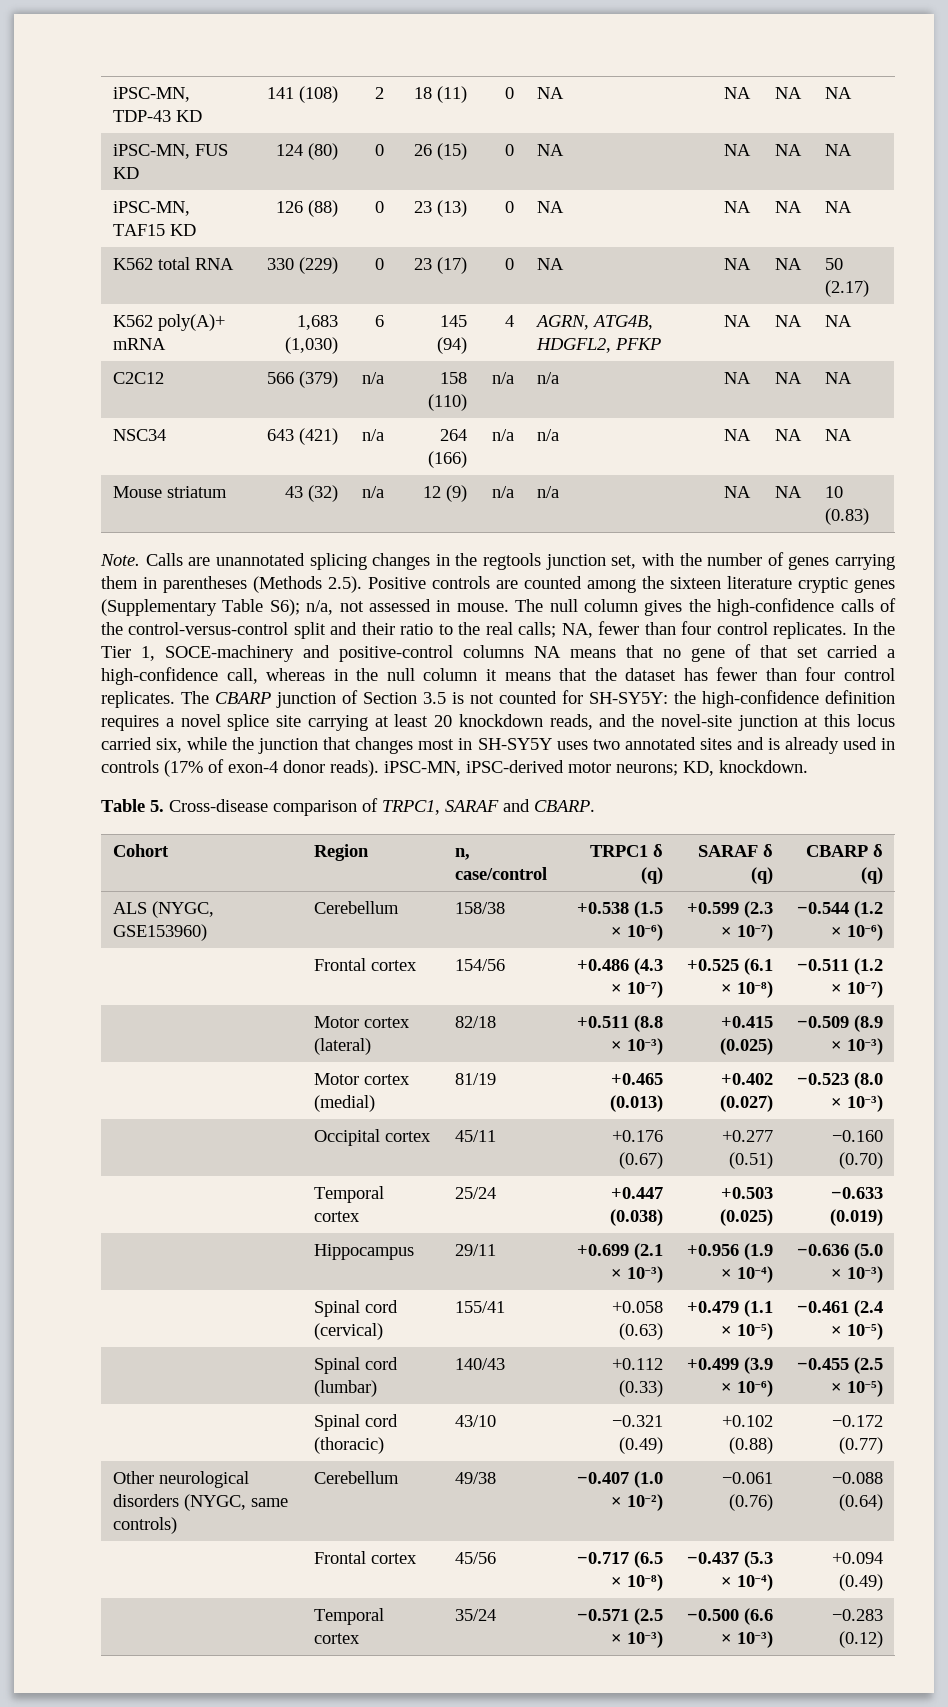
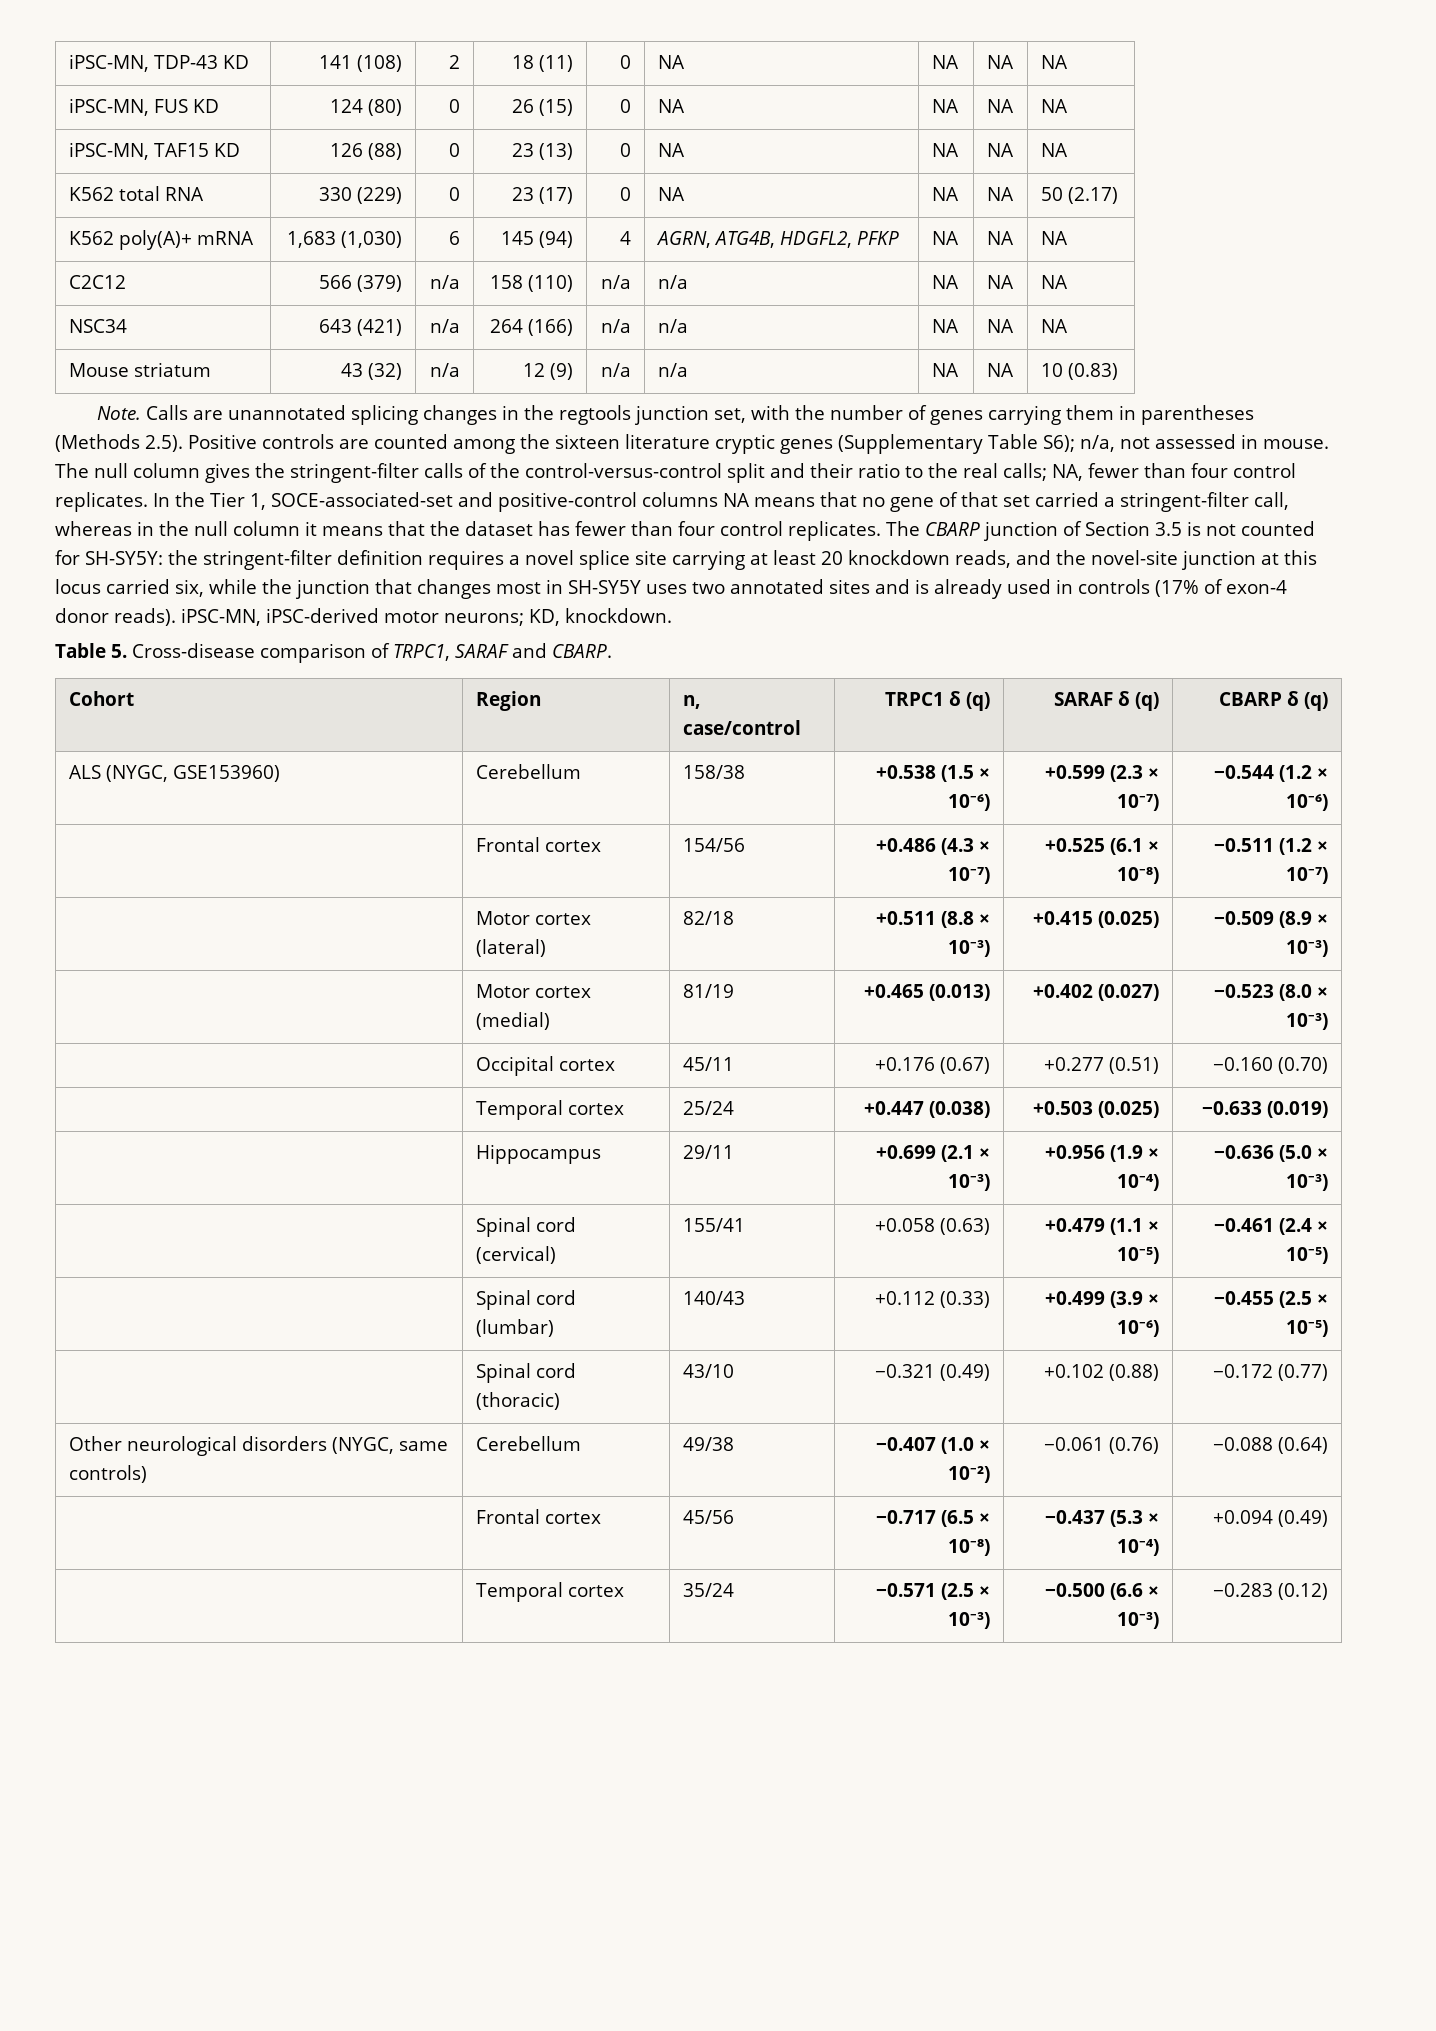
- The null column gives the high-confidence calls of the control-versus-control split and their ratio to the real calls; NA, fewer than four control replicates.
+ The null column gives the stringent-filter calls of the control-versus-control split and their ratio to the real calls; NA, fewer than four control replicates.
- In the Tier 1, SOCE-machinery and positive-control columns NA means that no gene of that set carried a high-confidence call, whereas in the null column it means that the dataset has fewer than four control replicates.
+ In the Tier 1, SOCE-associated-set and positive-control columns NA means that no gene of that set carried a stringent-filter call, whereas in the null column it means that the dataset has fewer than four control replicates.
- the high-confidence definition requires a novel splice site carrying at least 20 knockdown reads, and the novel-site junction at this locus carried six, while the junction that changes most in SH-SY5Y uses two annotated sites and is already used in controls (17% of exon-4 donor reads). iPSC-MN, iPSC-derived motor neurons;
+ the stringent-filter definition requires a novel splice site carrying at least 20 knockdown reads, and the novel-site junction at this locus carried six, while the junction that changes most in SH-SY5Y uses two annotated sites and is already used in controls (17% of exon-4 donor reads). iPSC-MN, iPSC-derived motor neurons;

